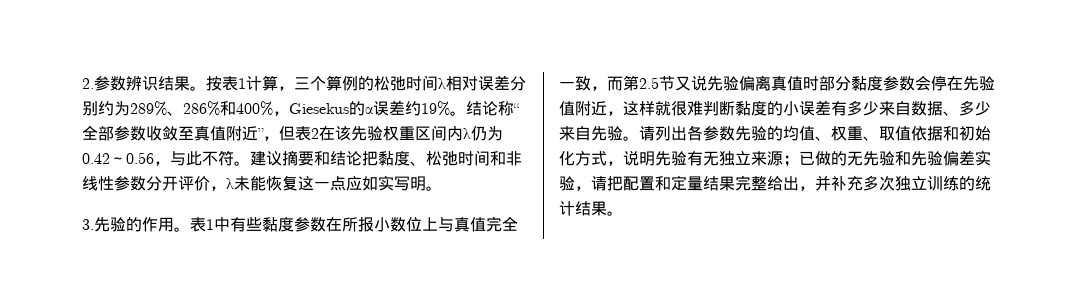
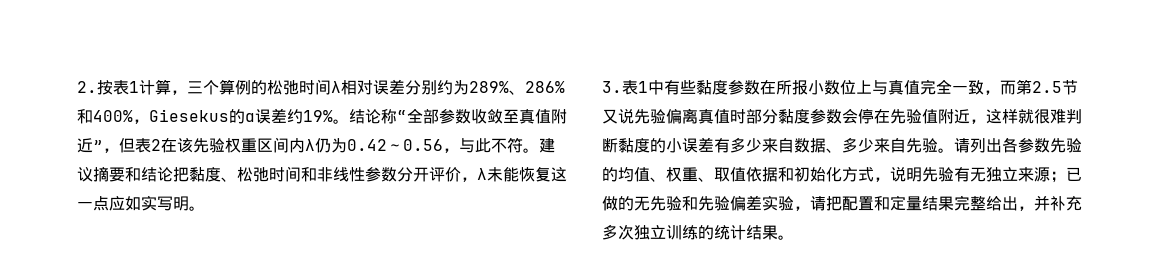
- 2.参数辨识结果。按表1计算，三个算例的松弛时间λ相对误差分别约为289%、286%和400%，Giesekus的α误差约19%。
+ 2.按表1计算，三个算例的松弛时间λ相对误差分别约为289%、286%和400%，Giesekus的α误差约19%。
- 3.先验的作用。表1中有些黏度参数在所报小数位上与真值完全一致，而第2.5节又说先验偏离真值时部分黏度参数会停在先验值附近，这样就很难判断黏度的小误差有多少来自数据、多少来自先验。
+ 3.表1中有些黏度参数在所报小数位上与真值完全一致，而第2.5节又说先验偏离真值时部分黏度参数会停在先验值附近，这样就很难判断黏度的小误差有多少来自数据、多少来自先验。

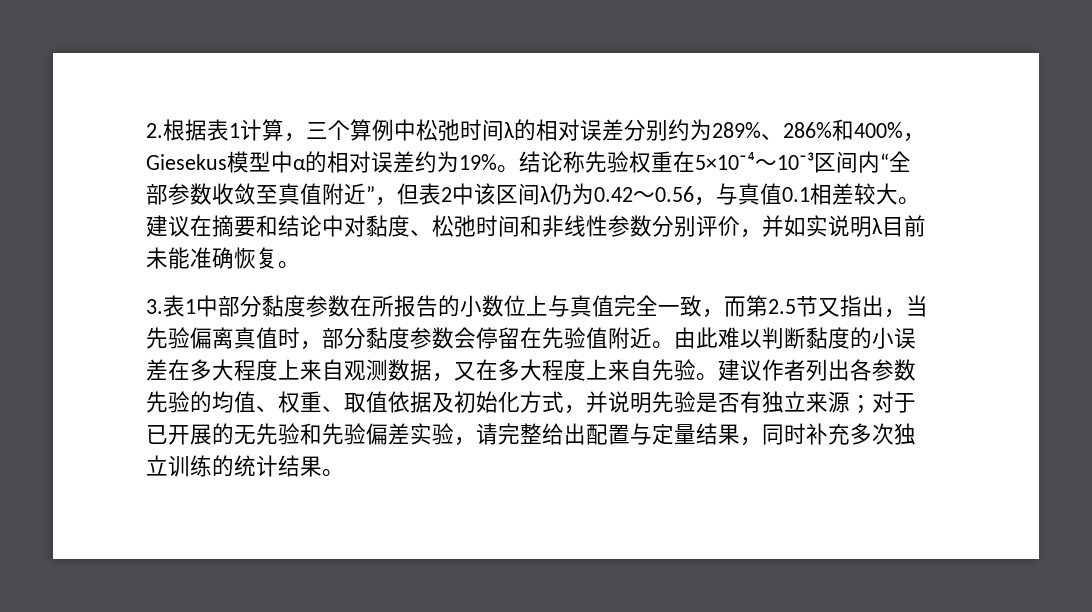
- 2.按表1计算，三个算例的松弛时间λ相对误差分别约为289%、286%和400%，Giesekus的α误差约19%。结论称“全部参数收敛至真值附近”，但表2在该先验权重区间内λ仍为0.42～0.56，与此不符。建议摘要和结论把黏度、松弛时间和非线性参数分开评价，λ未能恢复这一点应如实写明。
+ 2.根据表1计算，三个算例中松弛时间λ的相对误差分别约为289%、286%和400%，Giesekus模型中α的相对误差约为19%。结论称先验权重在5×10⁻⁴～10⁻³区间内“全部参数收敛至真值附近”，但表2中该区间λ仍为0.42～0.56，与真值0.1相差较大。建议在摘要和结论中对黏度、松弛时间和非线性参数分别评价，并如实说明λ目前未能准确恢复。
- 3.表1中有些黏度参数在所报小数位上与真值完全一致，而第2.5节又说先验偏离真值时部分黏度参数会停在先验值附近，这样就很难判断黏度的小误差有多少来自数据、多少来自先验。
+ 3.表1中部分黏度参数在所报告的小数位上与真值完全一致，而第2.5节又指出，当先验偏离真值时，部分黏度参数会停留在先验值附近。由此难以判断黏度的小误差在多大程度上来自观测数据，又在多大程度上来自先验。
- 请列出各参数先验的均值、权重、取值依据和初始化方式，说明先验有无独立来源；已做的无先验和先验偏差实验，请把配置和定量结果完整给出，并补充多次独立训练的统计结果。
+ 建议作者列出各参数先验的均值、权重、取值依据及初始化方式，并说明先验是否有独立来源；对于已开展的无先验和先验偏差实验，请完整给出配置与定量结果，同时补充多次独立训练的统计结果。

